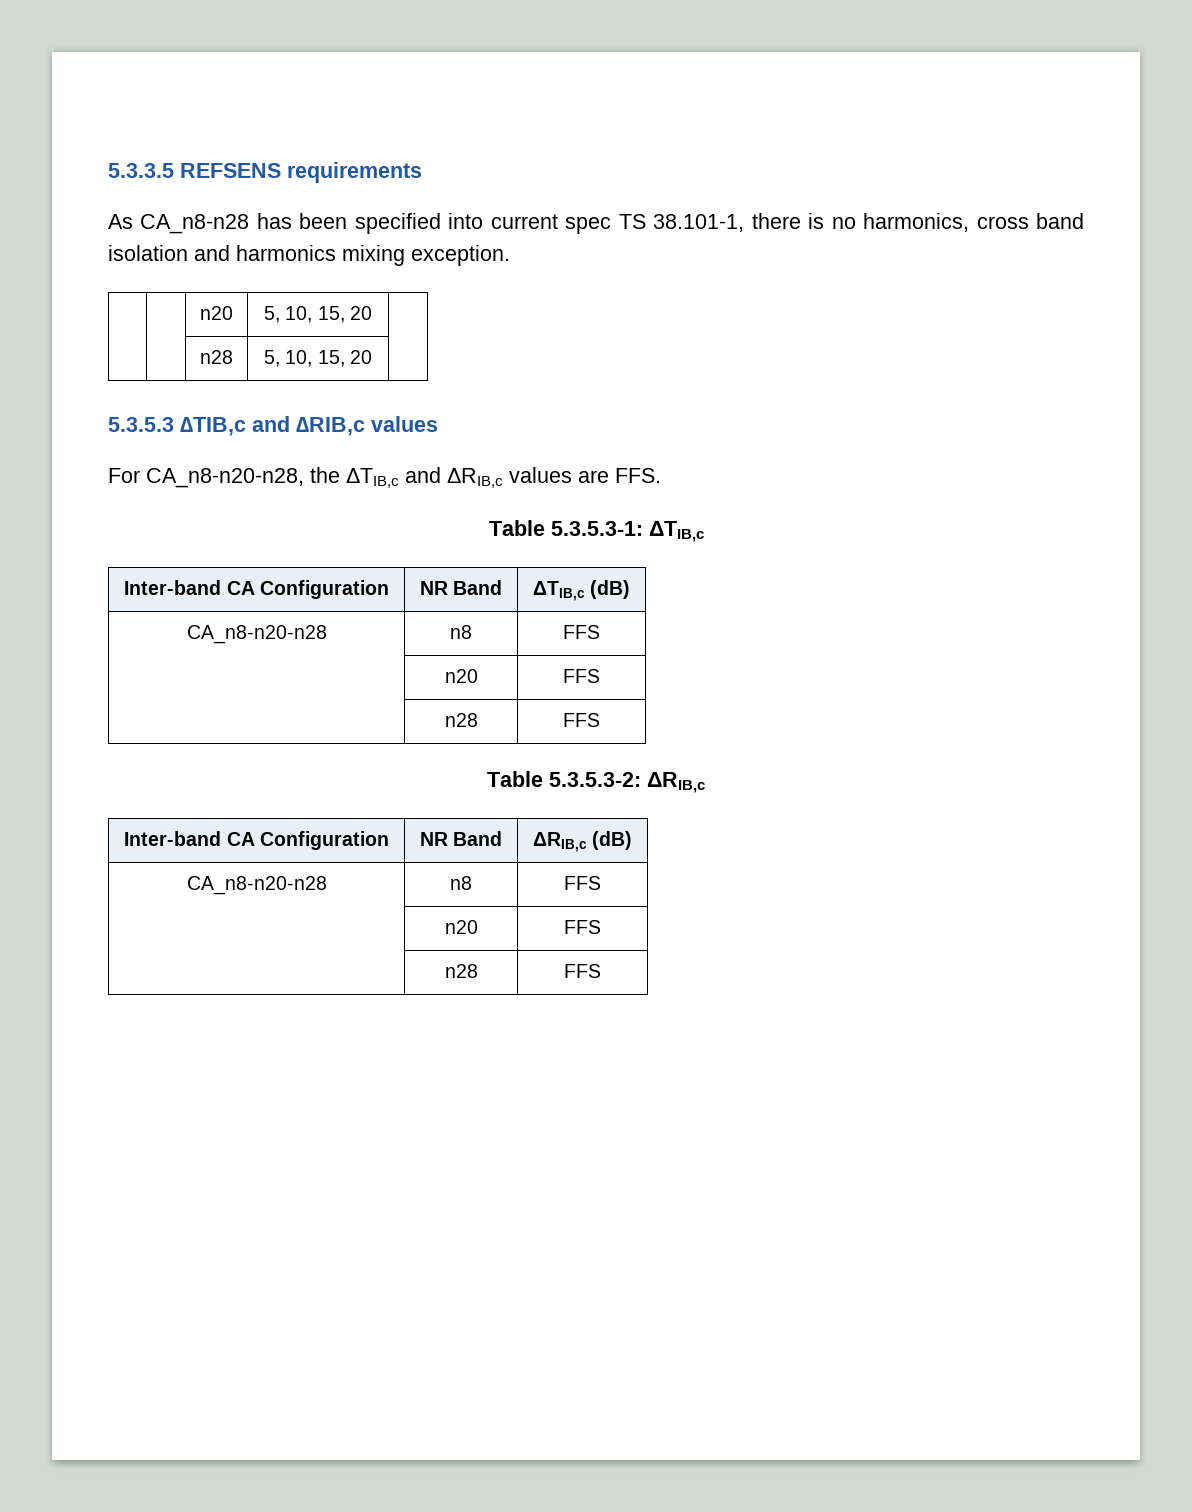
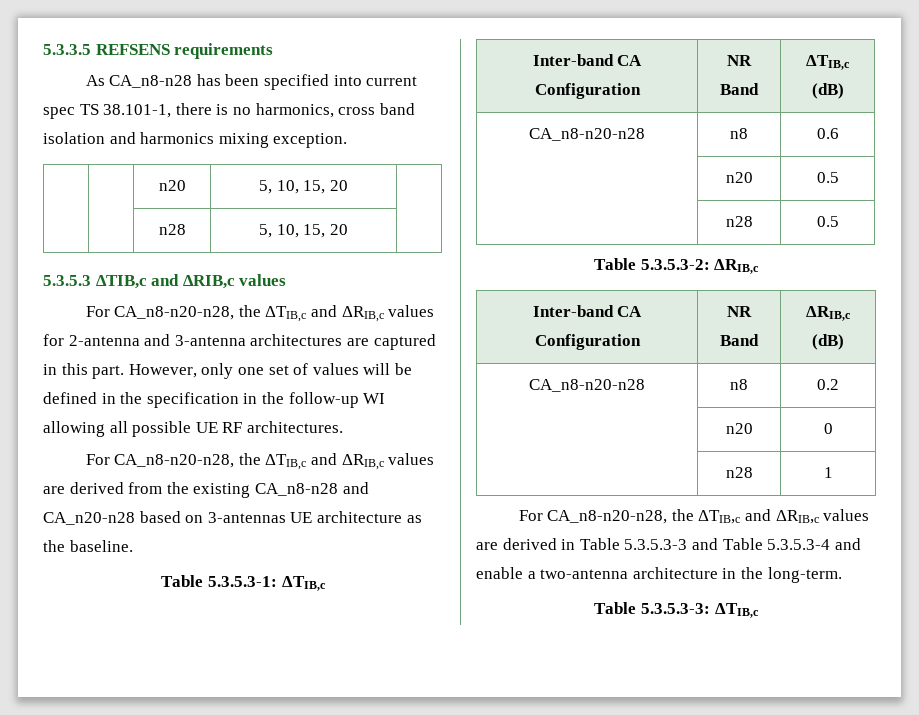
- For CA_n8-n20-n28, the ΔTIB,c and ΔRIB,c values are FFS.
+ For CA_n8-n20-n28, the ΔTIB,c and ΔRIB,c values for 2-antenna and 3-antenna architectures are captured in this part. However, only one set of values will be defined in the specification in the follow-up WI allowing all possible UE RF architectures.
+ For CA_n8-n20-n28, the ΔTIB,c and ΔRIB,c values are derived from the existing CA_n8-n28 and CA_n20-n28 based on 3-antennas UE architecture as the baseline.
  Inter-band CA Configuration | NR Band | ΔTIB,c (dB)
- CA_n8-n20-n28 | n8 | FFS
- | n20 | FFS
- | n28 | FFS
+ CA_n8-n20-n28 | n8 | 0.6
+ | n20 | 0.5
+ | n28 | 0.5
  Inter-band CA Configuration | NR Band | ΔRIB,c (dB)
- CA_n8-n20-n28 | n8 | FFS
- | n20 | FFS
- | n28 | FFS
+ CA_n8-n20-n28 | n8 | 0.2
+ | n20 | 0
+ | n28 | 1
+ For CA_n8-n20-n28, the ΔTIB,c and ΔRIB,c values are derived in Table 5.3.5.3-3 and Table 5.3.5.3-4 and enable a two-antenna architecture in the long-term.
+ Table 5.3.5.3-3: ΔTIB,c

